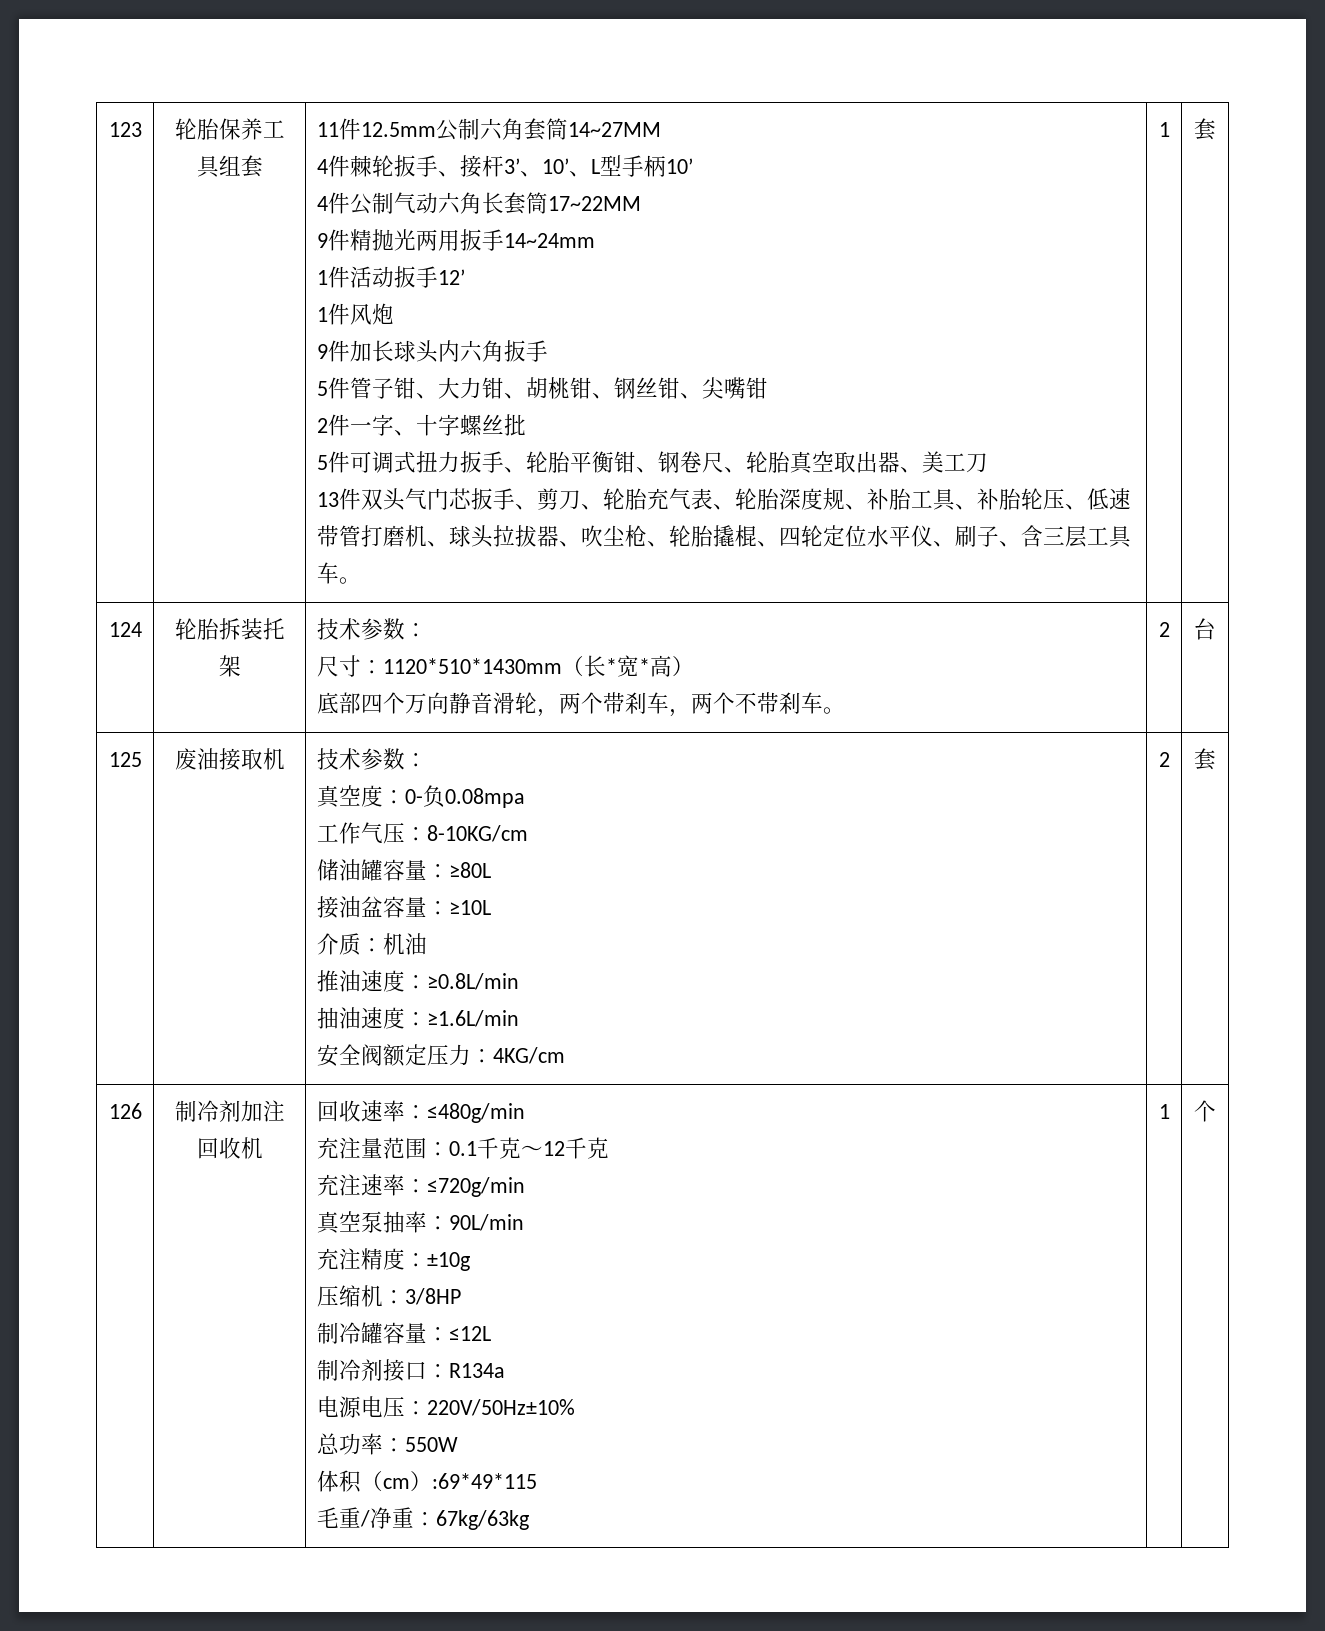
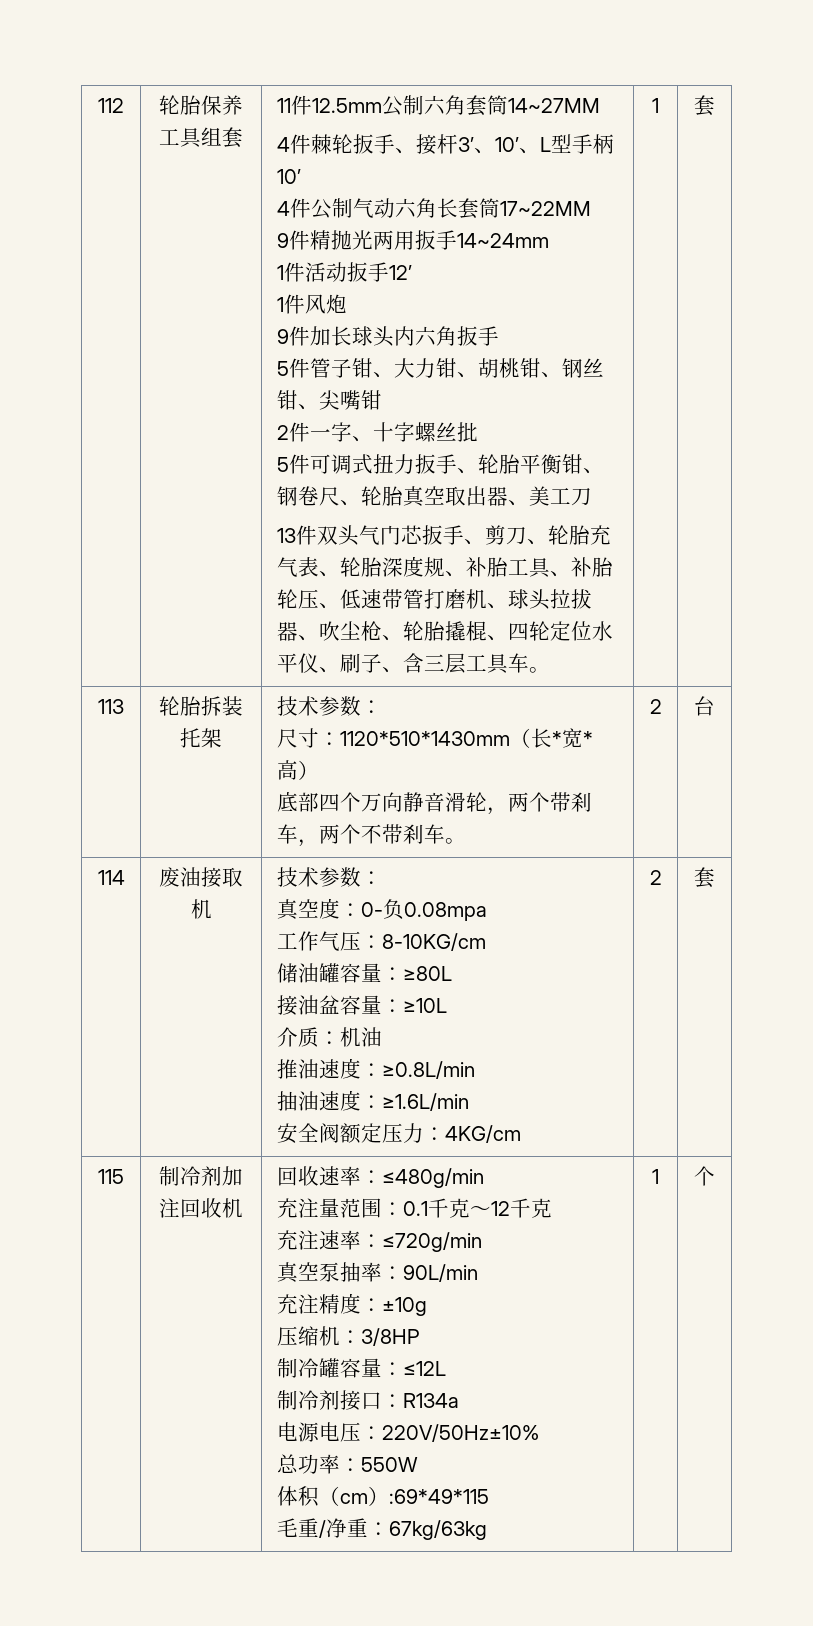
- 123
+ 112
- 124 | 轮胎拆装托架 | 技术参数：
+ 113 | 轮胎拆装托架 | 技术参数：
- 125 | 废油接取机 | 技术参数：
+ 114 | 废油接取机 | 技术参数：
- 126
+ 115

